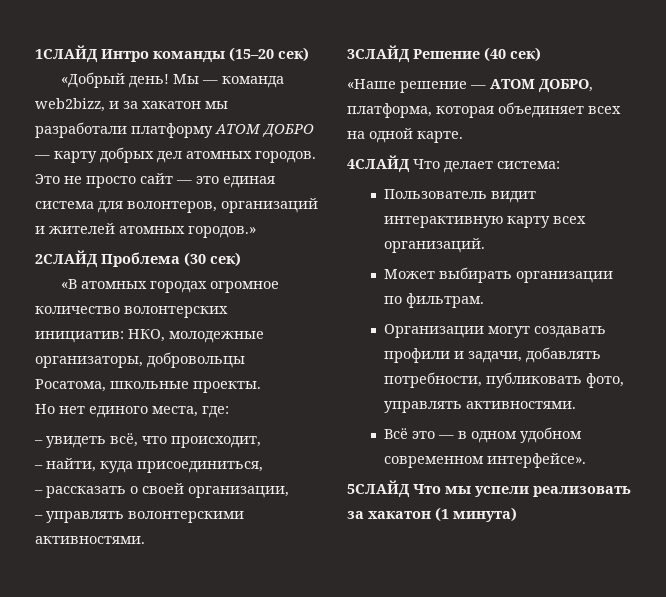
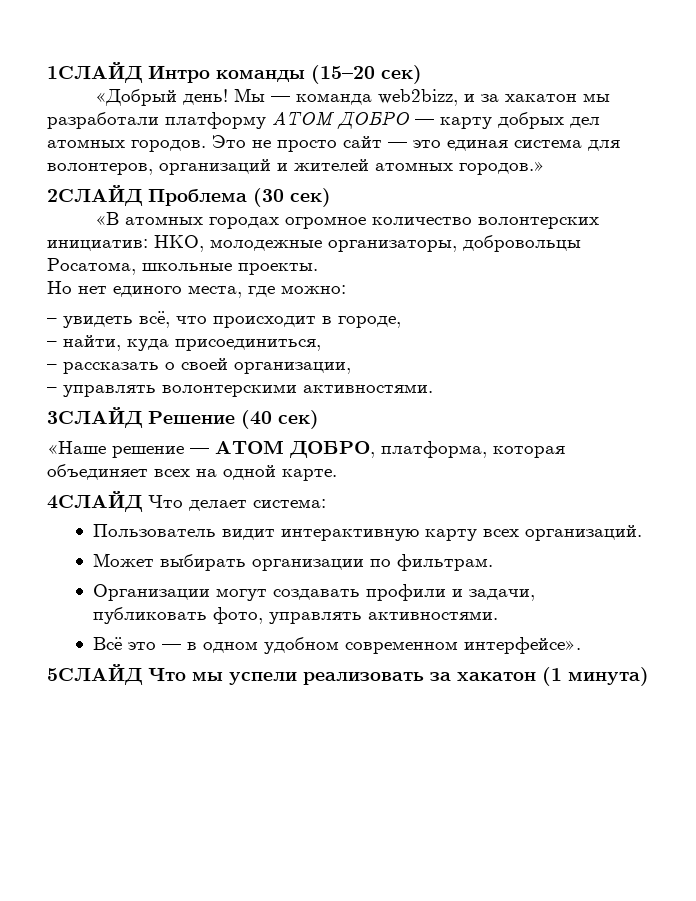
- Но нет единого места, где:
+ Но нет единого места, где можно:
- – увидеть всё, что происходит,
+ – увидеть всё, что происходит в городе,
- Организации могут создавать профили и задачи, добавлять потребности, публиковать фото, управлять активностями.
+ Организации могут создавать профили и задачи, публиковать фото, управлять активностями.

